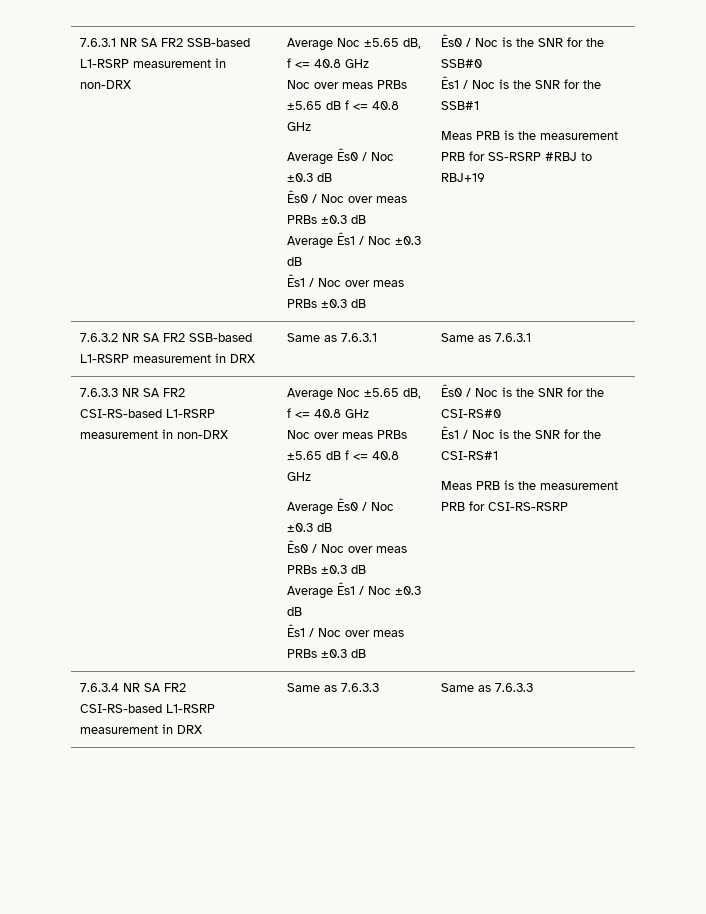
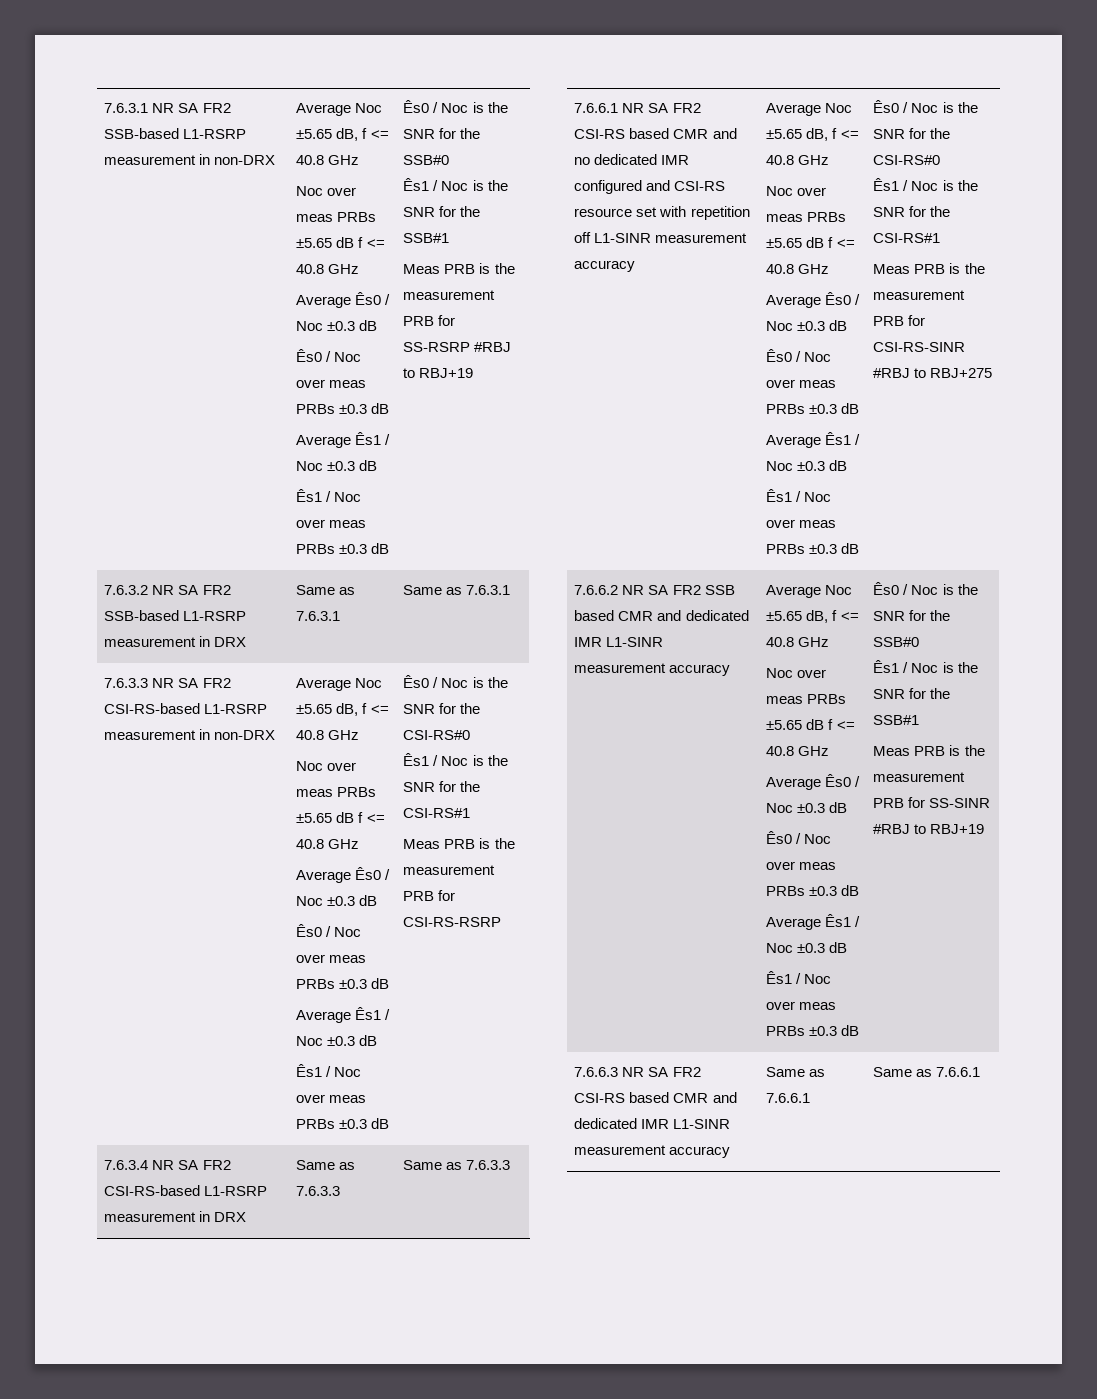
+ 7.6.6.1 NR SA FR2 CSI-RS based CMR and no dedicated IMR configured and CSI-RS resource set with repetition off L1-SINR measurement accuracy | Average Noc ±5.65 dB, f <= 40.8 GHz
+ Noc over meas PRBs ±5.65 dB f <= 40.8 GHz
+ Average Ês0 / Noc ±0.3 dB
+ Ês0 / Noc over meas PRBs ±0.3 dB
+ Average Ês1 / Noc ±0.3 dB
+ Ês1 / Noc over meas PRBs ±0.3 dB | Ês0 / Noc is the SNR for the CSI-RS#0
+ Ês1 / Noc is the SNR for the CSI-RS#1
+ Meas PRB is the measurement PRB for CSI-RS-SINR #RBJ to RBJ+275
+ 7.6.6.2 NR SA FR2 SSB based CMR and dedicated IMR L1-SINR measurement accuracy | Average Noc ±5.65 dB, f <= 40.8 GHz
+ Noc over meas PRBs ±5.65 dB f <= 40.8 GHz
+ Average Ês0 / Noc ±0.3 dB
+ Ês0 / Noc over meas PRBs ±0.3 dB
+ Average Ês1 / Noc ±0.3 dB
+ Ês1 / Noc over meas PRBs ±0.3 dB | Ês0 / Noc is the SNR for the SSB#0
+ Ês1 / Noc is the SNR for the SSB#1
+ Meas PRB is the measurement PRB for SS-SINR #RBJ to RBJ+19
+ 7.6.6.3 NR SA FR2 CSI-RS based CMR and dedicated IMR L1-SINR measurement accuracy | Same as 7.6.6.1 | Same as 7.6.6.1

